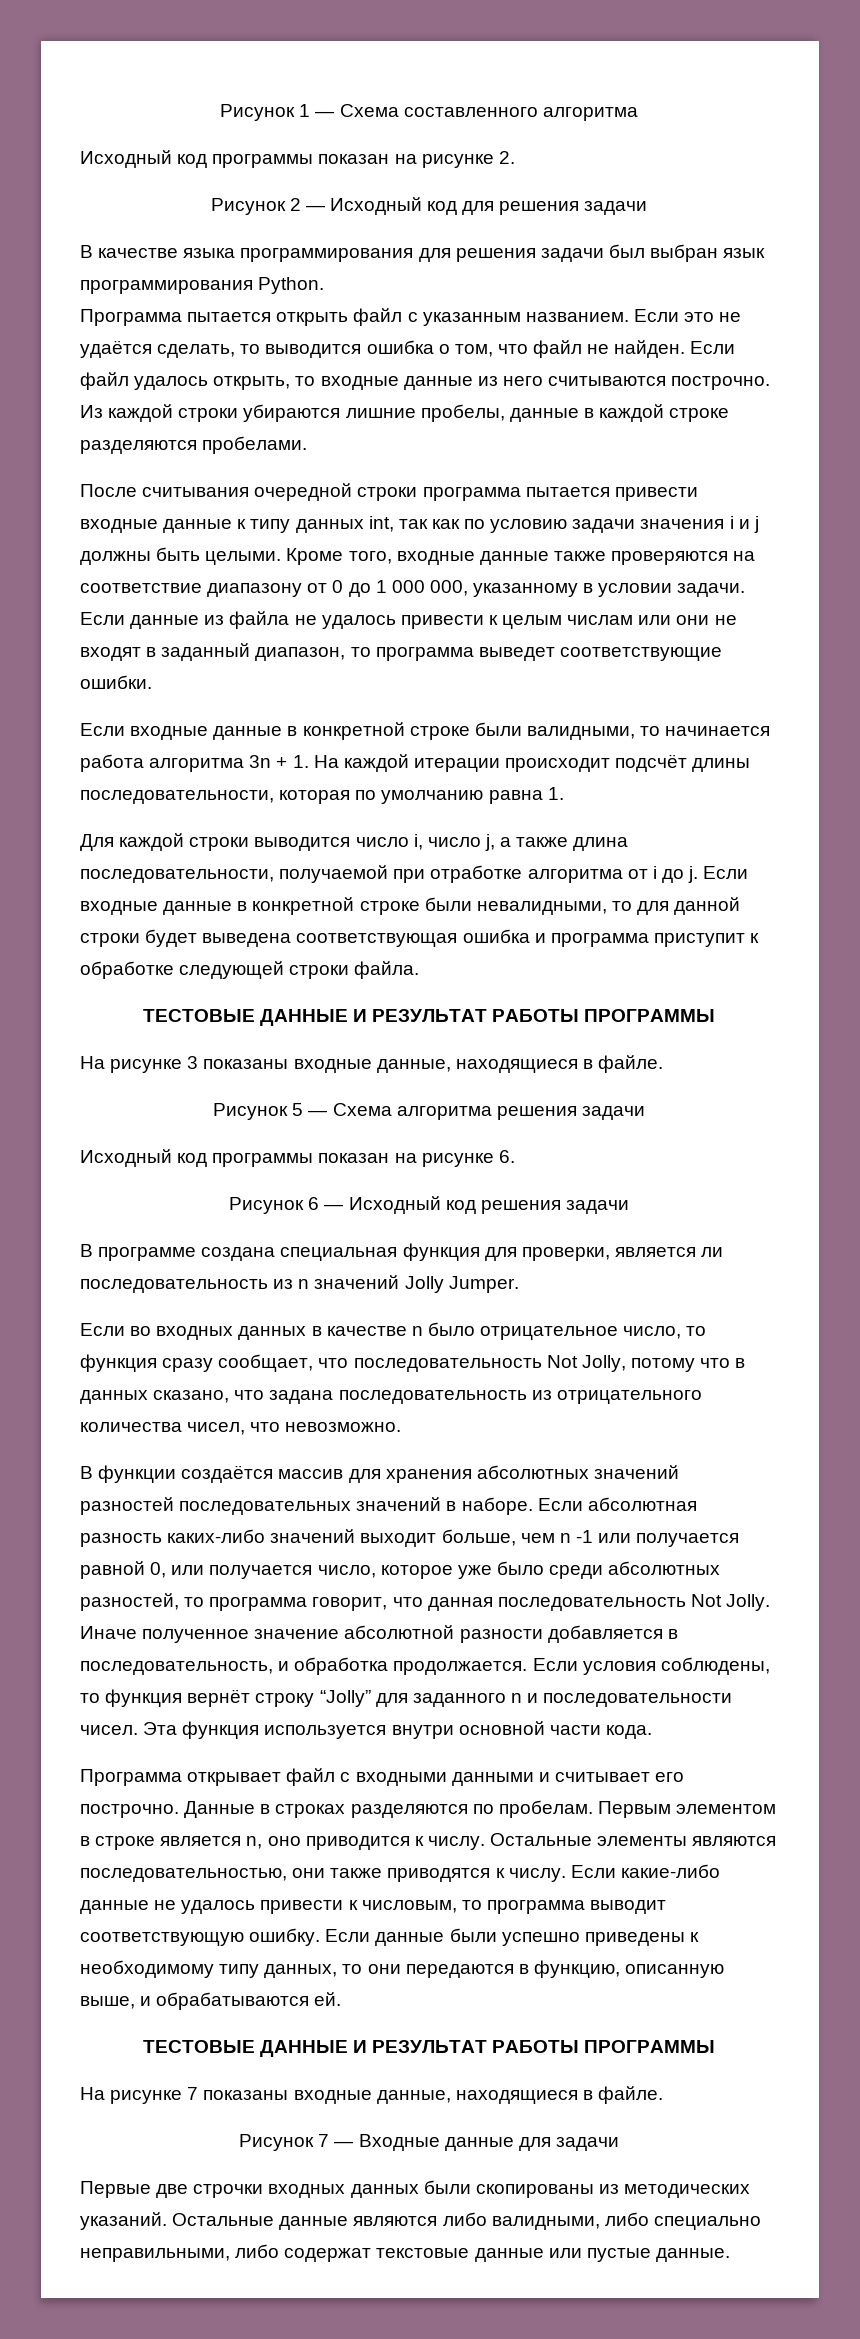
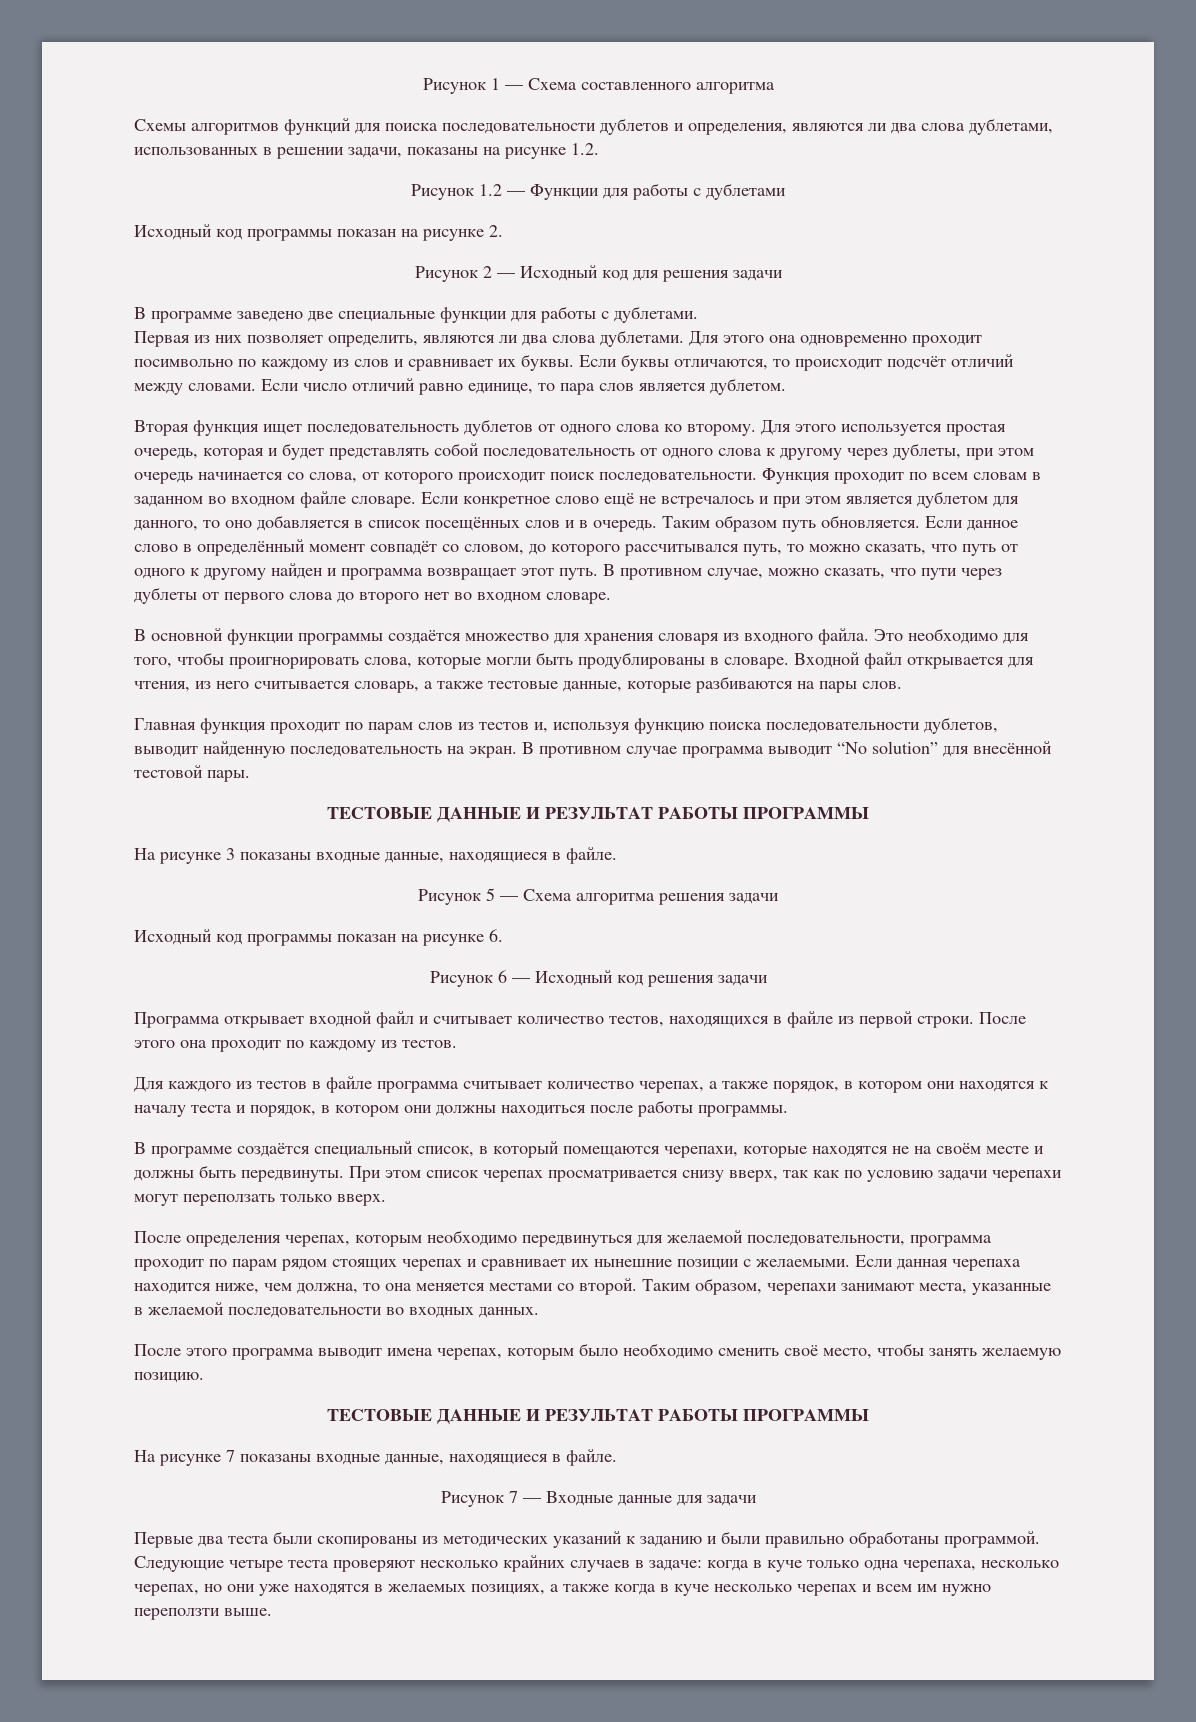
+ Схемы алгоритмов функций для поиска последовательности дублетов и определения, являются ли два слова дублетами, использованных в решении задачи, показаны на рисунке 1.2.
+ Рисунок 1.2 — Функции для работы с дублетами
- В качестве языка программирования для решения задачи был выбран язык программирования Python.
- Программа пытается открыть файл с указанным названием. Если это не удаётся сделать, то выводится ошибка о том, что файл не найден. Если файл удалось открыть, то входные данные из него считываются построчно. Из каждой строки убираются лишние пробелы, данные в каждой строке разделяются пробелами.
- После считывания очередной строки программа пытается привести входные данные к типу данных int, так как по условию задачи значения i и j должны быть целыми. Кроме того, входные данные также проверяются на соответствие диапазону от 0 до 1 000 000, указанному в условии задачи. Если данные из файла не удалось привести к целым числам или они не входят в заданный диапазон, то программа выведет соответствующие ошибки.
- Если входные данные в конкретной строке были валидными, то начинается работа алгоритма 3n + 1. На каждой итерации происходит подсчёт длины последовательности, которая по умолчанию равна 1.
- Для каждой строки выводится число i, число j, а также длина последовательности, получаемой при отработке алгоритма от i до j. Если входные данные в конкретной строке были невалидными, то для данной строки будет выведена соответствующая ошибка и программа приступит к обработке следующей строки файла.
+ В программе заведено две специальные функции для работы с дублетами.
+ Первая из них позволяет определить, являются ли два слова дублетами. Для этого она одновременно проходит посимвольно по каждому из слов и сравнивает их буквы. Если буквы отличаются, то происходит подсчёт отличий между словами. Если число отличий равно единице, то пара слов является дублетом.
+ Вторая функция ищет последовательность дублетов от одного слова ко второму. Для этого используется простая очередь, которая и будет представлять собой последовательность от одного слова к другому через дублеты, при этом очередь начинается со слова, от которого происходит поиск последовательности. Функция проходит по всем словам в заданном во входном файле словаре. Если конкретное слово ещё не встречалось и при этом является дублетом для данного, то оно добавляется в список посещённых слов и в очередь. Таким образом путь обновляется. Если данное слово в определённый момент совпадёт со словом, до которого рассчитывался путь, то можно сказать, что путь от одного к другому найден и программа возвращает этот путь. В противном случае, можно сказать, что пути через дублеты от первого слова до второго нет во входном словаре.
+ В основной функции программы создаётся множество для хранения словаря из входного файла. Это необходимо для того, чтобы проигнорировать слова, которые могли быть продублированы в словаре. Входной файл открывается для чтения, из него считывается словарь, а также тестовые данные, которые разбиваются на пары слов.
+ Главная функция проходит по парам слов из тестов и, используя функцию поиска последовательности дублетов, выводит найденную последовательность на экран. В противном случае программа выводит “No solution” для внесённой тестовой пары.
- В программе создана специальная функция для проверки, является ли последовательность из n значений Jolly Jumper.
- Если во входных данных в качестве n было отрицательное число, то функция сразу сообщает, что последовательность Not Jolly, потому что в данных сказано, что задана последовательность из отрицательного количества чисел, что невозможно.
- В функции создаётся массив для хранения абсолютных значений разностей последовательных значений в наборе. Если абсолютная разность каких-либо значений выходит больше, чем n -1 или получается равной 0, или получается число, которое уже было среди абсолютных разностей, то программа говорит, что данная последовательность Not Jolly. Иначе полученное значение абсолютной разности добавляется в последовательность, и обработка продолжается. Если условия соблюдены, то функция вернёт строку “Jolly” для заданного n и последовательности чисел. Эта функция используется внутри основной части кода.
- Программа открывает файл с входными данными и считывает его построчно. Данные в строках разделяются по пробелам. Первым элементом в строке является n, оно приводится к числу. Остальные элементы являются последовательностью, они также приводятся к числу. Если какие-либо данные не удалось привести к числовым, то программа выводит соответствующую ошибку. Если данные были успешно приведены к необходимому типу данных, то они передаются в функцию, описанную выше, и обрабатываются ей.
+ Программа открывает входной файл и считывает количество тестов, находящихся в файле из первой строки. После этого она проходит по каждому из тестов.
+ Для каждого из тестов в файле программа считывает количество черепах, а также порядок, в котором они находятся к началу теста и порядок, в котором они должны находиться после работы программы.
+ В программе создаётся специальный список, в который помещаются черепахи, которые находятся не на своём месте и должны быть передвинуты. При этом список черепах просматривается снизу вверх, так как по условию задачи черепахи могут переползать только вверх.
+ После определения черепах, которым необходимо передвинуться для желаемой последовательности, программа проходит по парам рядом стоящих черепах и сравнивает их нынешние позиции с желаемыми. Если данная черепаха находится ниже, чем должна, то она меняется местами со второй. Таким образом, черепахи занимают места, указанные в желаемой последовательности во входных данных.
+ После этого программа выводит имена черепах, которым было необходимо сменить своё место, чтобы занять желаемую позицию.
- Первые две строчки входных данных были скопированы из методических указаний. Остальные данные являются либо валидными, либо специально неправильными, либо содержат текстовые данные или пустые данные.
+ Первые два теста были скопированы из методических указаний к заданию и были правильно обработаны программой. Следующие четыре теста проверяют несколько крайних случаев в задаче: когда в куче только одна черепаха, несколько черепах, но они уже находятся в желаемых позициях, а также когда в куче несколько черепах и всем им нужно переползти выше.

